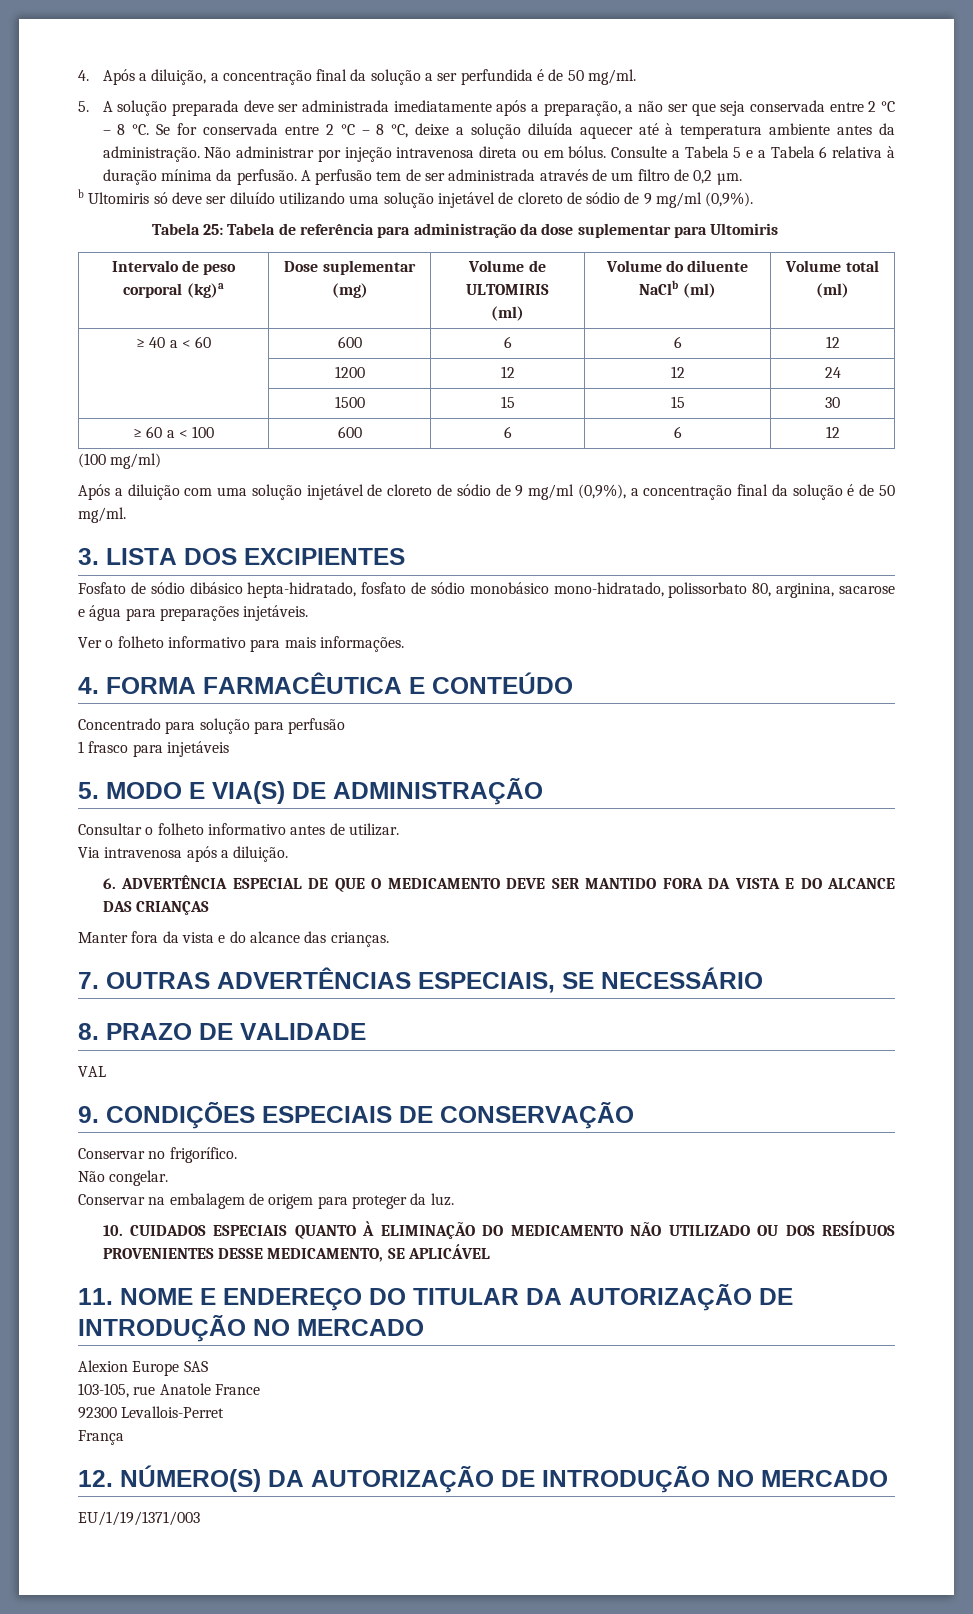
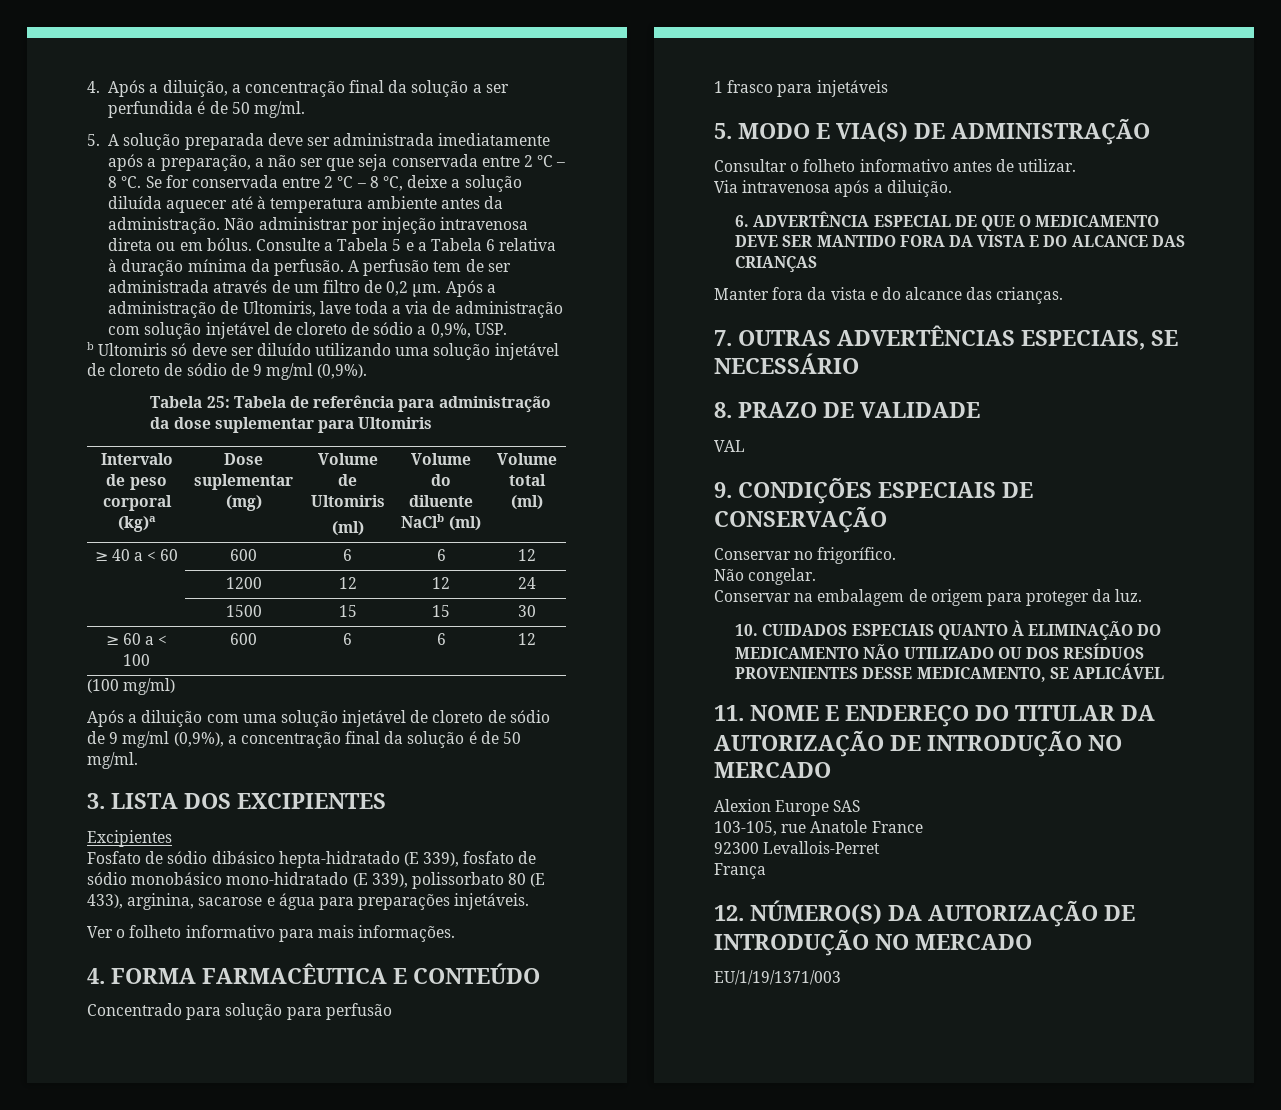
+ Após a administração de Ultomiris, lave toda a via de administração com solução injetável de cloreto de sódio a 0,9%, USP.
- Intervalo de peso corporal (kg)a | Dose suplementar (mg) | Volume de ULTOMIRIS
+ Intervalo de peso corporal (kg)a | Dose suplementar (mg) | Volume de Ultomiris
+ Excipientes
- Fosfato de sódio dibásico hepta-hidratado, fosfato de sódio monobásico mono-hidratado, polissorbato 80, arginina, sacarose e água para preparações injetáveis.
+ Fosfato de sódio dibásico hepta-hidratado (E 339), fosfato de sódio monobásico mono-hidratado (E 339), polissorbato 80 (E 433), arginina, sacarose e água para preparações injetáveis.

